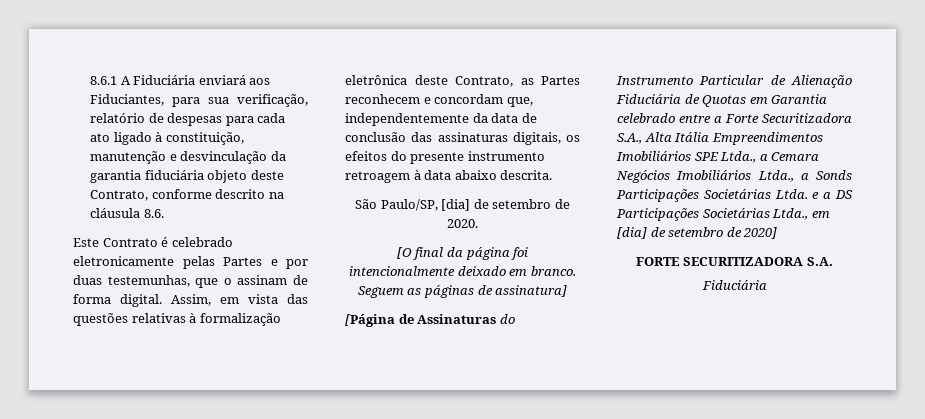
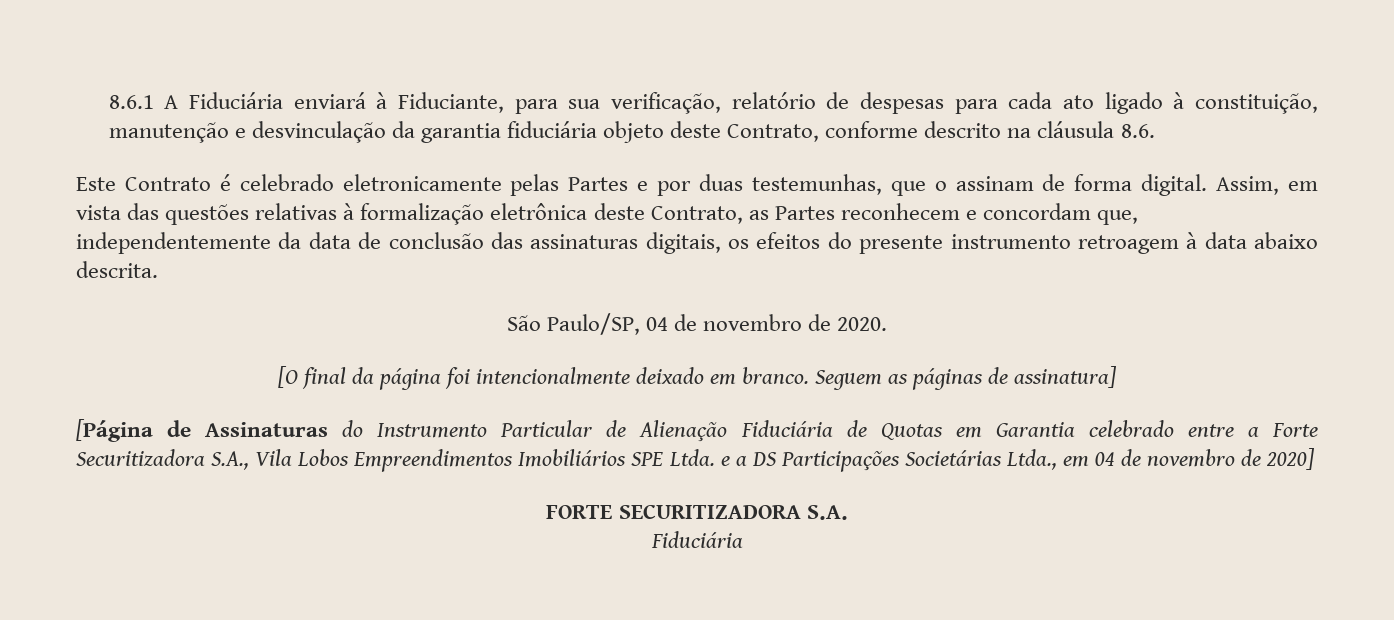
- 8.6.1 A Fiduciária enviará aos Fiduciantes, para sua verificação, relatório de despesas para cada ato ligado à constituição, manutenção e desvinculação da garantia fiduciária objeto deste Contrato, conforme descrito na cláusula 8.6.
+ 8.6.1 A Fiduciária enviará à Fiduciante, para sua verificação, relatório de despesas para cada ato ligado à constituição, manutenção e desvinculação da garantia fiduciária objeto deste Contrato, conforme descrito na cláusula 8.6.
- São Paulo/SP, [dia] de setembro de 2020.
+ São Paulo/SP, 04 de novembro de 2020.
- [Página de Assinaturas do Instrumento Particular de Alienação Fiduciária de Quotas em Garantia celebrado entre a Forte Securitizadora S.A., Alta Itália Empreendimentos Imobiliários SPE Ltda., a Cemara Negócios Imobiliários Ltda., a Sonds Participações Societárias Ltda. e a DS Participações Societárias Ltda., em [dia] de setembro de 2020]
+ [Página de Assinaturas do Instrumento Particular de Alienação Fiduciária de Quotas em Garantia celebrado entre a Forte Securitizadora S.A., Vila Lobos Empreendimentos Imobiliários SPE Ltda. e a DS Participações Societárias Ltda., em 04 de novembro de 2020]

